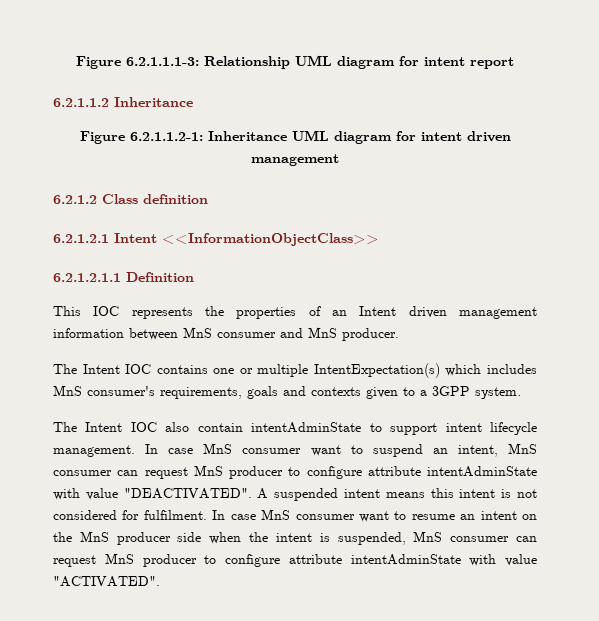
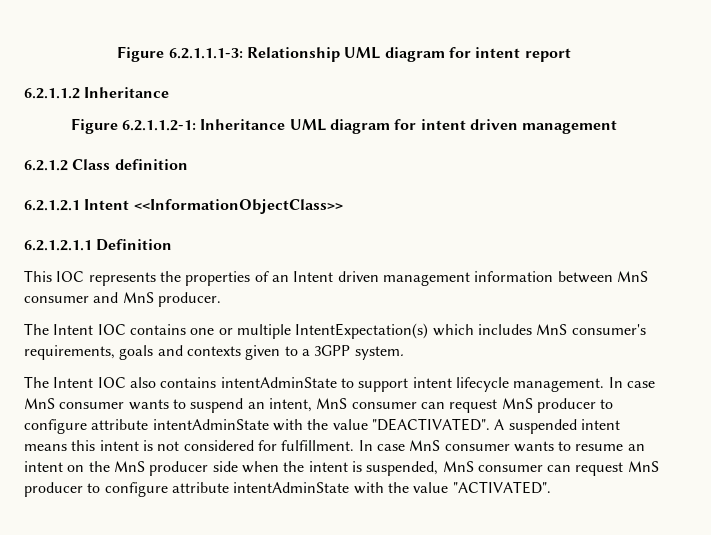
- The Intent IOC also contain intentAdminState to support intent lifecycle management.
+ The Intent IOC also contains intentAdminState to support intent lifecycle management.
- In case MnS consumer want to suspend an intent, MnS consumer can request MnS producer to configure attribute intentAdminState with value "DEACTIVATED".
+ In case MnS consumer wants to suspend an intent, MnS consumer can request MnS producer to configure attribute intentAdminState with the value "DEACTIVATED".
- A suspended intent means this intent is not considered for fulfilment. In case MnS consumer want to resume an intent on the MnS producer side when the intent is suspended, MnS consumer can request MnS producer to configure attribute intentAdminState with value "ACTIVATED".
+ A suspended intent means this intent is not considered for fulfillment. In case MnS consumer wants to resume an intent on the MnS producer side when the intent is suspended, MnS consumer can request MnS producer to configure attribute intentAdminState with the value "ACTIVATED".

